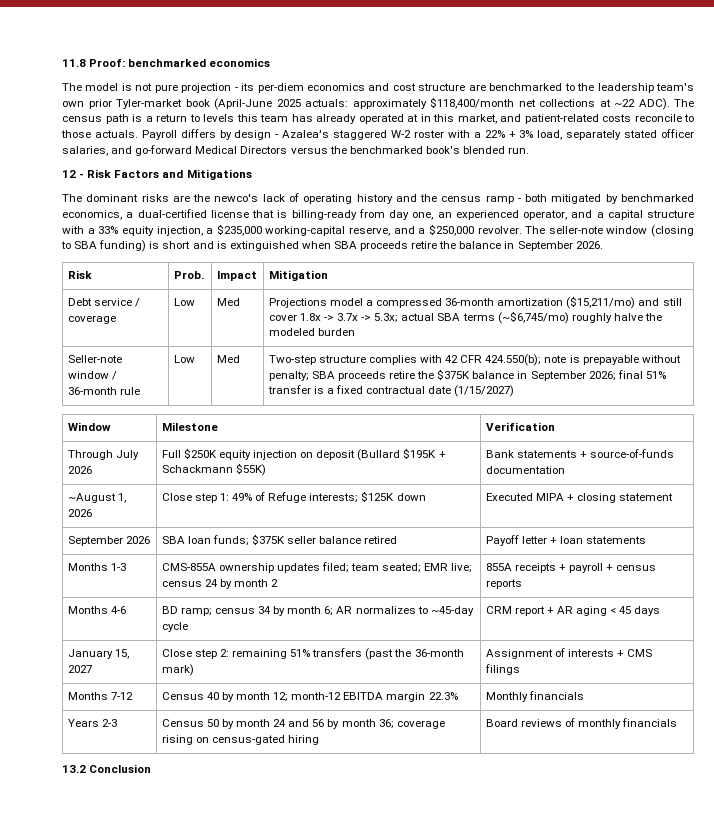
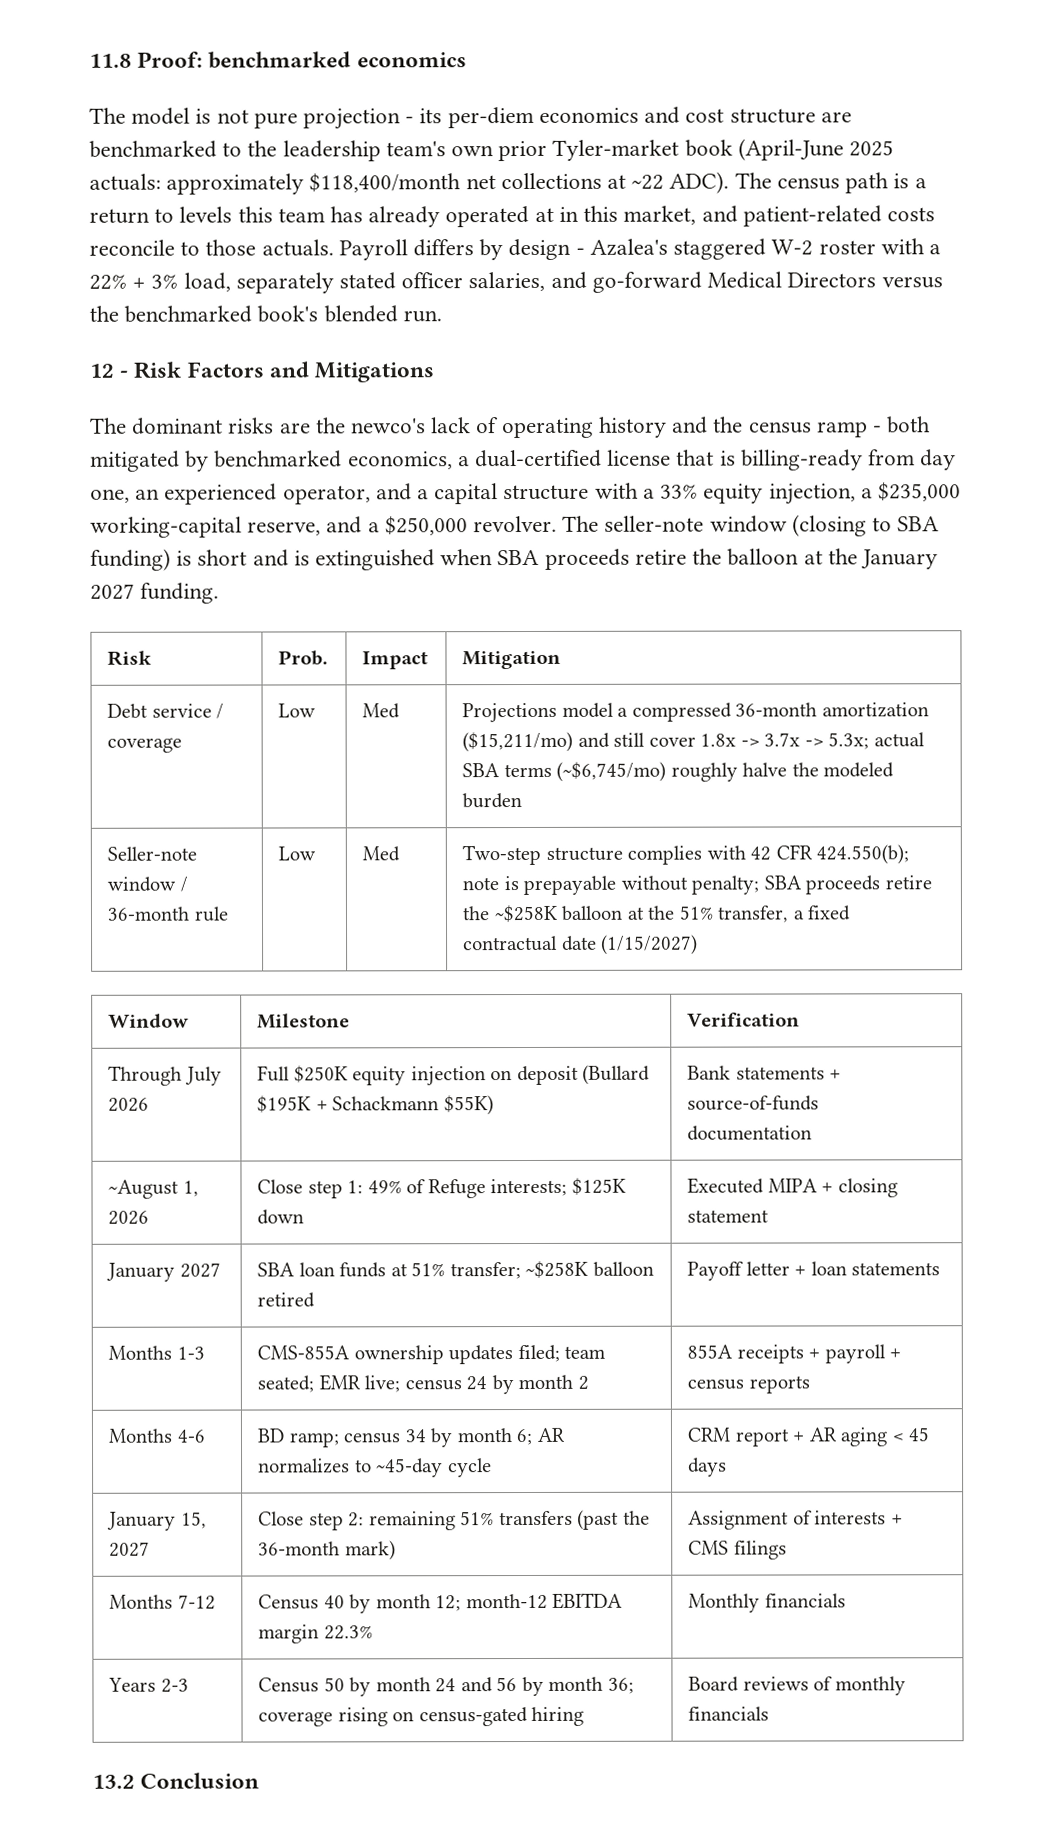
- The seller-note window (closing to SBA funding) is short and is extinguished when SBA proceeds retire the balance in September 2026.
+ The seller-note window (closing to SBA funding) is short and is extinguished when SBA proceeds retire the balloon at the January 2027 funding.
- Seller-note window / 36-month rule | Low | Med | Two-step structure complies with 42 CFR 424.550(b); note is prepayable without penalty; SBA proceeds retire the $375K balance in September 2026; final 51% transfer is a fixed contractual date (1/15/2027)
+ Seller-note window / 36-month rule | Low | Med | Two-step structure complies with 42 CFR 424.550(b); note is prepayable without penalty; SBA proceeds retire the ~$258K balloon at the 51% transfer, a fixed contractual date (1/15/2027)
- September 2026 | SBA loan funds; $375K seller balance retired | Payoff letter + loan statements
+ January 2027 | SBA loan funds at 51% transfer; ~$258K balloon retired | Payoff letter + loan statements

